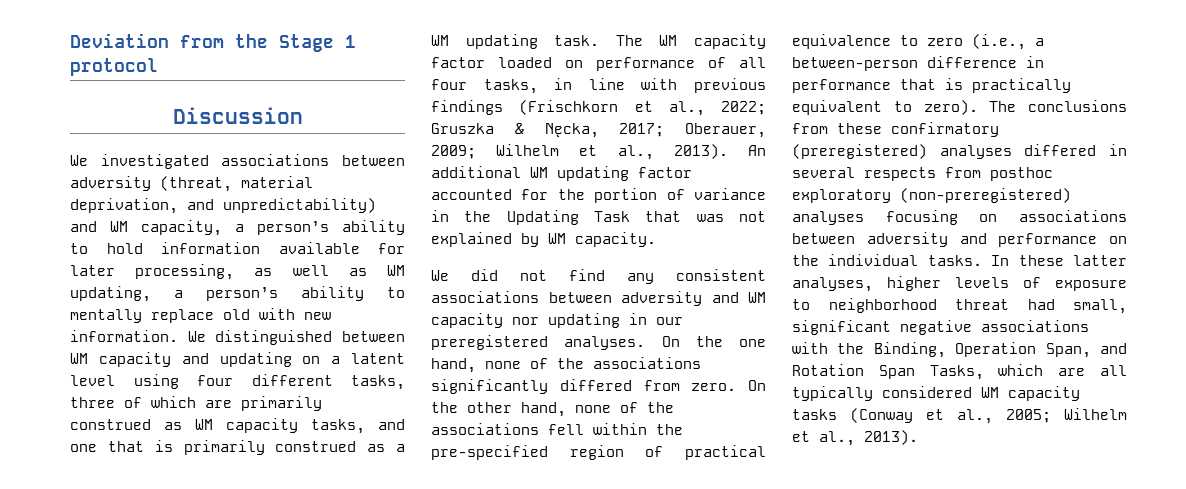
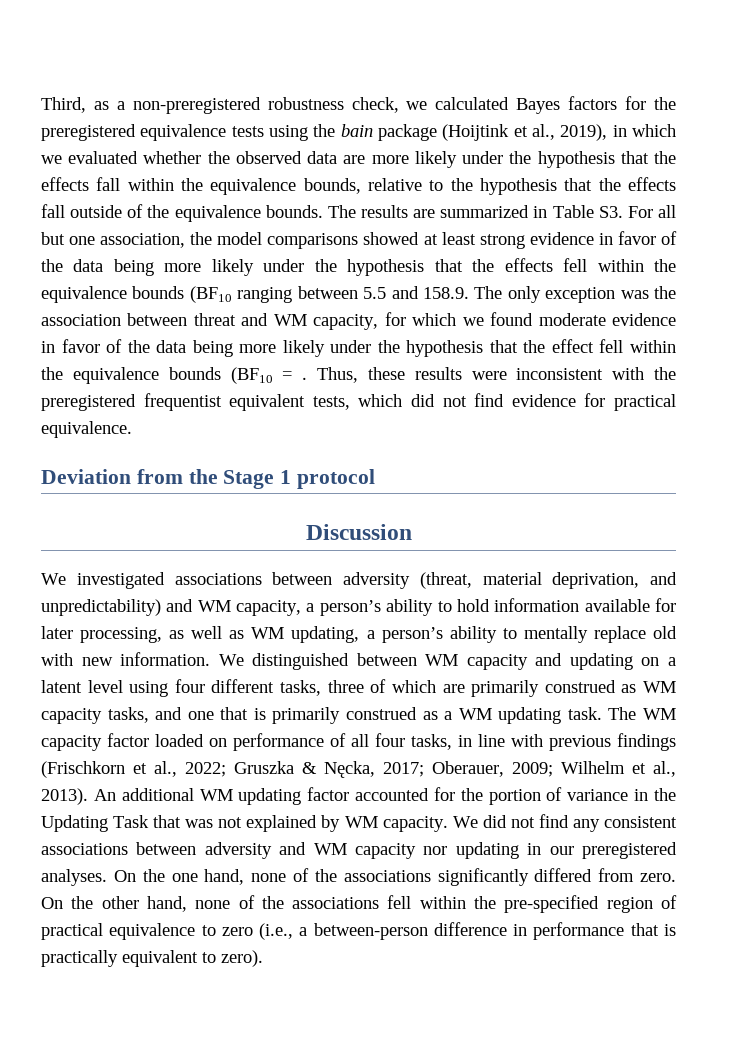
+ Third, as a non-preregistered robustness check, we calculated Bayes factors for the preregistered equivalence tests using the bain package (Hoijtink et al., 2019), in which we evaluated whether the observed data are more likely under the hypothesis that the effects fall within the equivalence bounds, relative to the hypothesis that the effects fall outside of the equivalence bounds. The results are summarized in Table S3. For all but one association, the model comparisons showed at least strong evidence in favor of the data being more likely under the hypothesis that the effects fell within the equivalence bounds (BF10 ranging between 5.5 and 158.9. The only exception was the association between threat and WM capacity, for which we found moderate evidence in favor of the data being more likely under the hypothesis that the effect fell within the equivalence bounds (BF10 = . Thus, these results were inconsistent with the preregistered frequentist equivalent tests, which did not find evidence for practical equivalence.
- An additional WM updating factor accounted for the portion of variance in the Updating Task that was not explained by WM capacity.
- We did not find any consistent associations between adversity and WM capacity nor updating in our preregistered analyses.
+ An additional WM updating factor accounted for the portion of variance in the Updating Task that was not explained by WM capacity. We did not find any consistent associations between adversity and WM capacity nor updating in our preregistered analyses.
- The conclusions from these confirmatory (preregistered) analyses differed in several respects from posthoc exploratory (non-preregistered) analyses focusing on associations between adversity and performance on the individual tasks. In these latter analyses, higher levels of exposure to neighborhood threat had small, significant negative associations with the Binding, Operation Span, and Rotation Span Tasks, which are all typically considered WM capacity tasks (Conway et al., 2005; Wilhelm et al., 2013).

